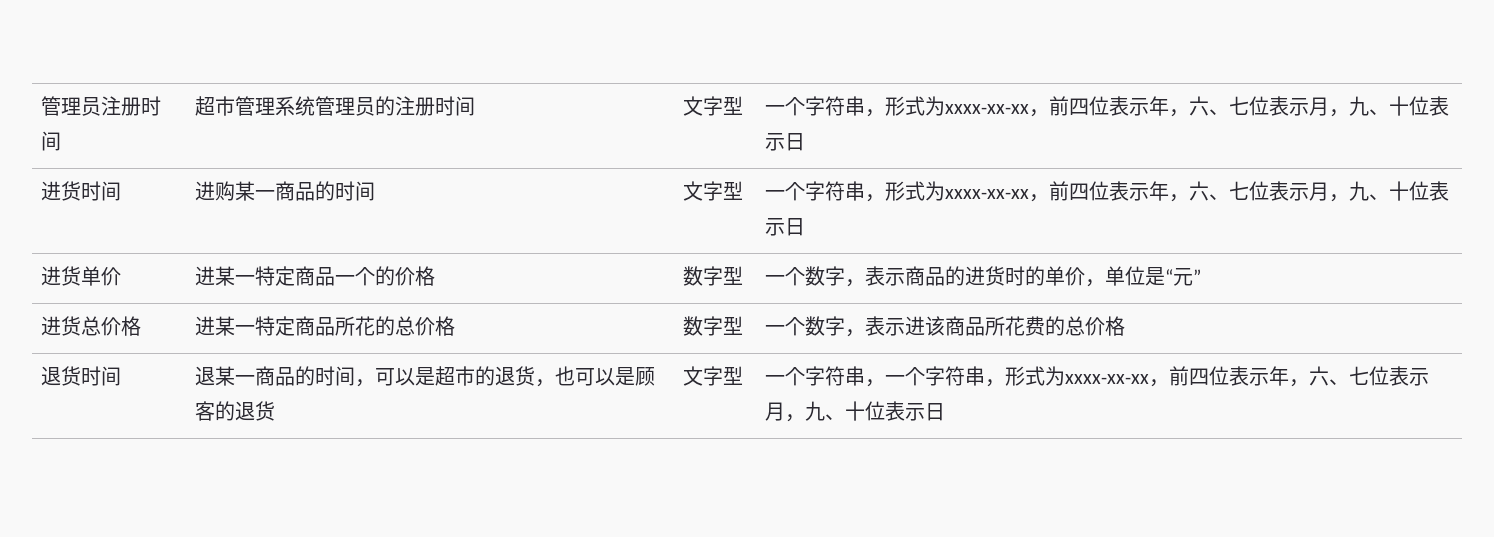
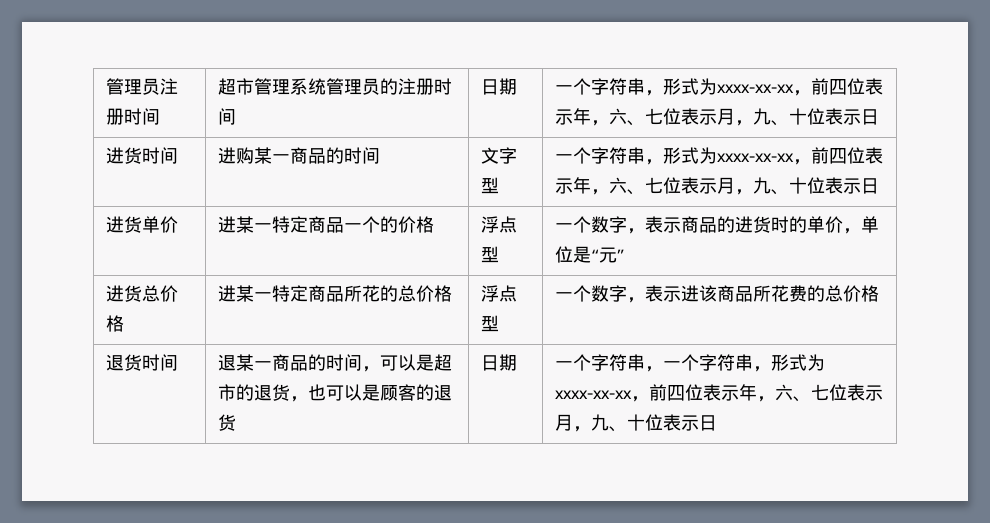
- 管理员注册时间 | 超市管理系统管理员的注册时间 | 文字型 | 一个字符串，形式为xxxx-xx-xx，前四位表示年，六、七位表示月，九、十位表示日
+ 管理员注册时间 | 超市管理系统管理员的注册时间 | 日期 | 一个字符串，形式为xxxx-xx-xx，前四位表示年，六、七位表示月，九、十位表示日
- 进货单价 | 进某一特定商品一个的价格 | 数字型 | 一个数字，表示商品的进货时的单价，单位是“元”
+ 进货单价 | 进某一特定商品一个的价格 | 浮点型 | 一个数字，表示商品的进货时的单价，单位是“元”
- 进货总价格 | 进某一特定商品所花的总价格 | 数字型 | 一个数字，表示进该商品所花费的总价格
+ 进货总价格 | 进某一特定商品所花的总价格 | 浮点型 | 一个数字，表示进该商品所花费的总价格
- 退货时间 | 退某一商品的时间，可以是超市的退货，也可以是顾客的退货 | 文字型 | 一个字符串，一个字符串，形式为xxxx-xx-xx，前四位表示年，六、七位表示月，九、十位表示日
+ 退货时间 | 退某一商品的时间，可以是超市的退货，也可以是顾客的退货 | 日期 | 一个字符串，一个字符串，形式为xxxx-xx-xx，前四位表示年，六、七位表示月，九、十位表示日

